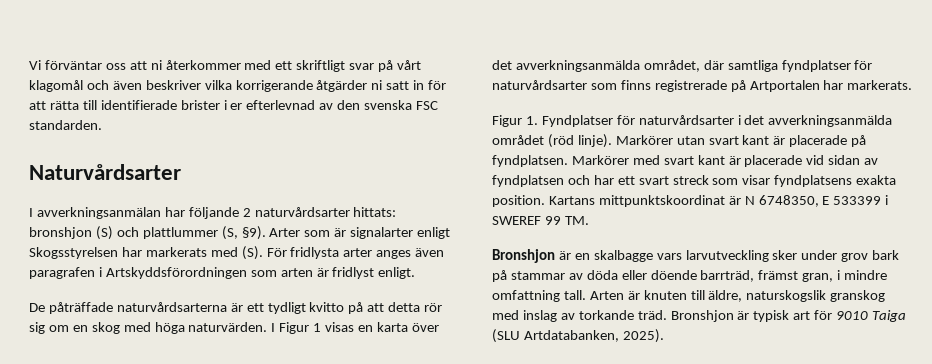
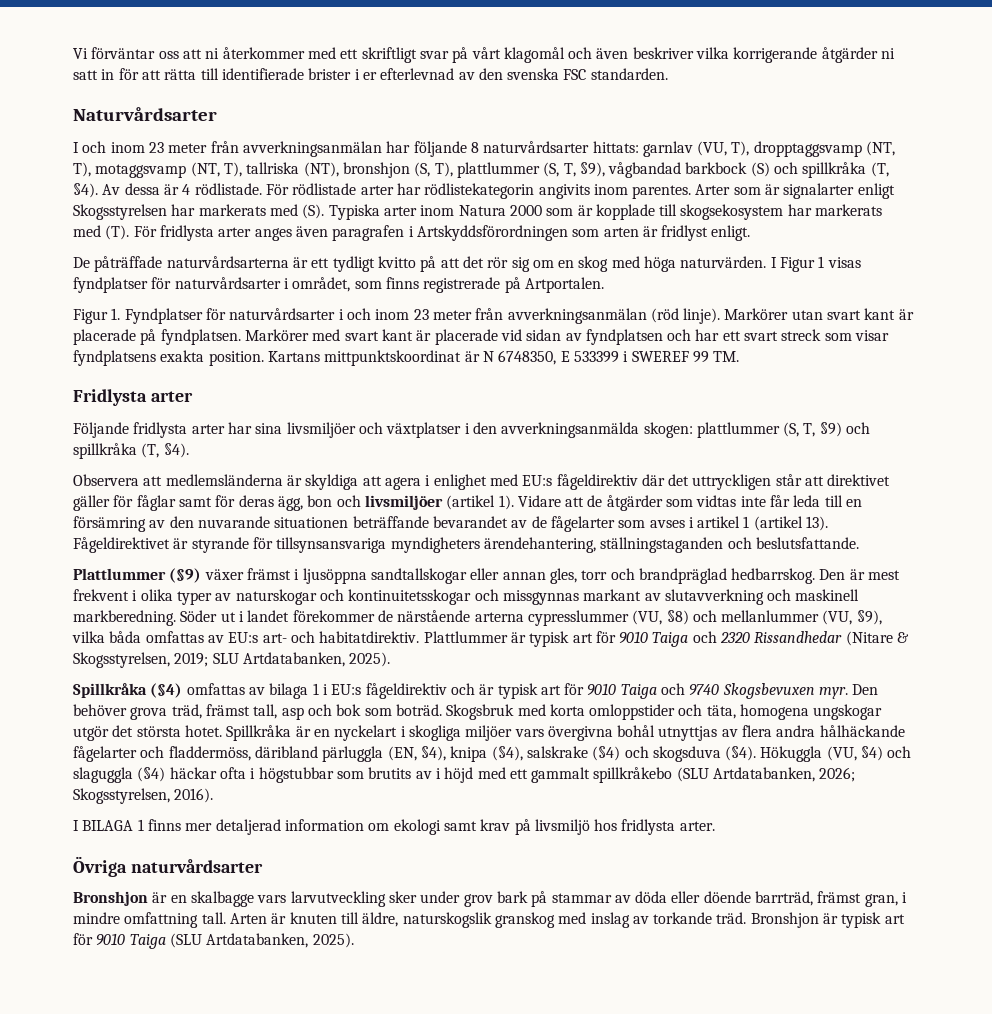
- I avverkningsanmälan har följande 2 naturvårdsarter hittats: bronshjon (S) och plattlummer (S, §9).
+ I och inom 23 meter från avverkningsanmälan har följande 8 naturvårdsarter hittats: garnlav (VU, T), dropptaggsvamp (NT, T), motaggsvamp (NT, T), tallriska (NT), bronshjon (S, T), plattlummer (S, T, §9), vågbandad barkbock (S) och spillkråka (T, §4). Av dessa är 4 rödlistade. För rödlistade arter har rödlistekategorin angivits inom parentes.
- Arter som är signalarter enligt Skogsstyrelsen har markerats med (S). För fridlysta arter anges även paragrafen i Artskyddsförordningen som arten är fridlyst enligt.
+ Arter som är signalarter enligt Skogsstyrelsen har markerats med (S). Typiska arter inom Natura 2000 som är kopplade till skogsekosystem har markerats med (T). För fridlysta arter anges även paragrafen i Artskyddsförordningen som arten är fridlyst enligt.
- De påträffade naturvårdsarterna är ett tydligt kvitto på att detta rör sig om en skog med höga naturvärden.
+ De påträffade naturvårdsarterna är ett tydligt kvitto på att det rör sig om en skog med höga naturvärden.
- I Figur 1 visas en karta över det avverkningsanmälda området, där samtliga fyndplatser för naturvårdsarter som finns registrerade på Artportalen har markerats.
+ I Figur 1 visas fyndplatser för naturvårdsarter i området, som finns registrerade på Artportalen.
- Figur 1. Fyndplatser för naturvårdsarter i det avverkningsanmälda området (röd linje).
+ Figur 1. Fyndplatser för naturvårdsarter i och inom 23 meter från avverkningsanmälan (röd linje).
+ Fridlysta arter
+ Följande fridlysta arter har sina livsmiljöer och växtplatser i den avverkningsanmälda skogen: plattlummer (S, T, §9) och spillkråka (T, §4).
+ Observera att medlemsländerna är skyldiga att agera i enlighet med EU:s fågeldirektiv där det uttryckligen står att direktivet gäller för fåglar samt för deras ägg, bon och livsmiljöer (artikel 1). Vidare att de åtgärder som vidtas inte får leda till en försämring av den nuvarande situationen beträffande bevarandet av de fågelarter som avses i artikel 1 (artikel 13). Fågeldirektivet är styrande för tillsynsansvariga myndigheters ärendehantering, ställningstaganden och beslutsfattande.
+ Plattlummer (§9) växer främst i ljusöppna sandtallskogar eller annan gles, torr och brandpräglad hedbarrskog. Den är mest frekvent i olika typer av naturskogar och kontinuitetsskogar och missgynnas markant av slutavverkning och maskinell markberedning. Söder ut i landet förekommer de närstående arterna cypresslummer (VU, §8) och mellanlummer (VU, §9), vilka båda omfattas av EU:s art- och habitatdirektiv. Plattlummer är typisk art för 9010 Taiga och 2320 Rissandhedar (Nitare & Skogsstyrelsen, 2019; SLU Artdatabanken, 2025).
+ Spillkråka (§4) omfattas av bilaga 1 i EU:s fågeldirektiv och är typisk art för 9010 Taiga och 9740 Skogsbevuxen myr. Den behöver grova träd, främst tall, asp och bok som boträd. Skogsbruk med korta omloppstider och täta, homogena ungskogar utgör det största hotet. Spillkråka är en nyckelart i skogliga miljöer vars övergivna bohål utnyttjas av flera andra hålhäckande fågelarter och fladdermöss, däribland pärluggla (EN, §4), knipa (§4), salskrake (§4) och skogsduva (§4). Hökuggla (VU, §4) och slaguggla (§4) häckar ofta i högstubbar som brutits av i höjd med ett gammalt spillkråkebo (SLU Artdatabanken, 2026; Skogsstyrelsen, 2016).
+ I BILAGA 1 finns mer detaljerad information om ekologi samt krav på livsmiljö hos fridlysta arter.
+ Övriga naturvårdsarter

